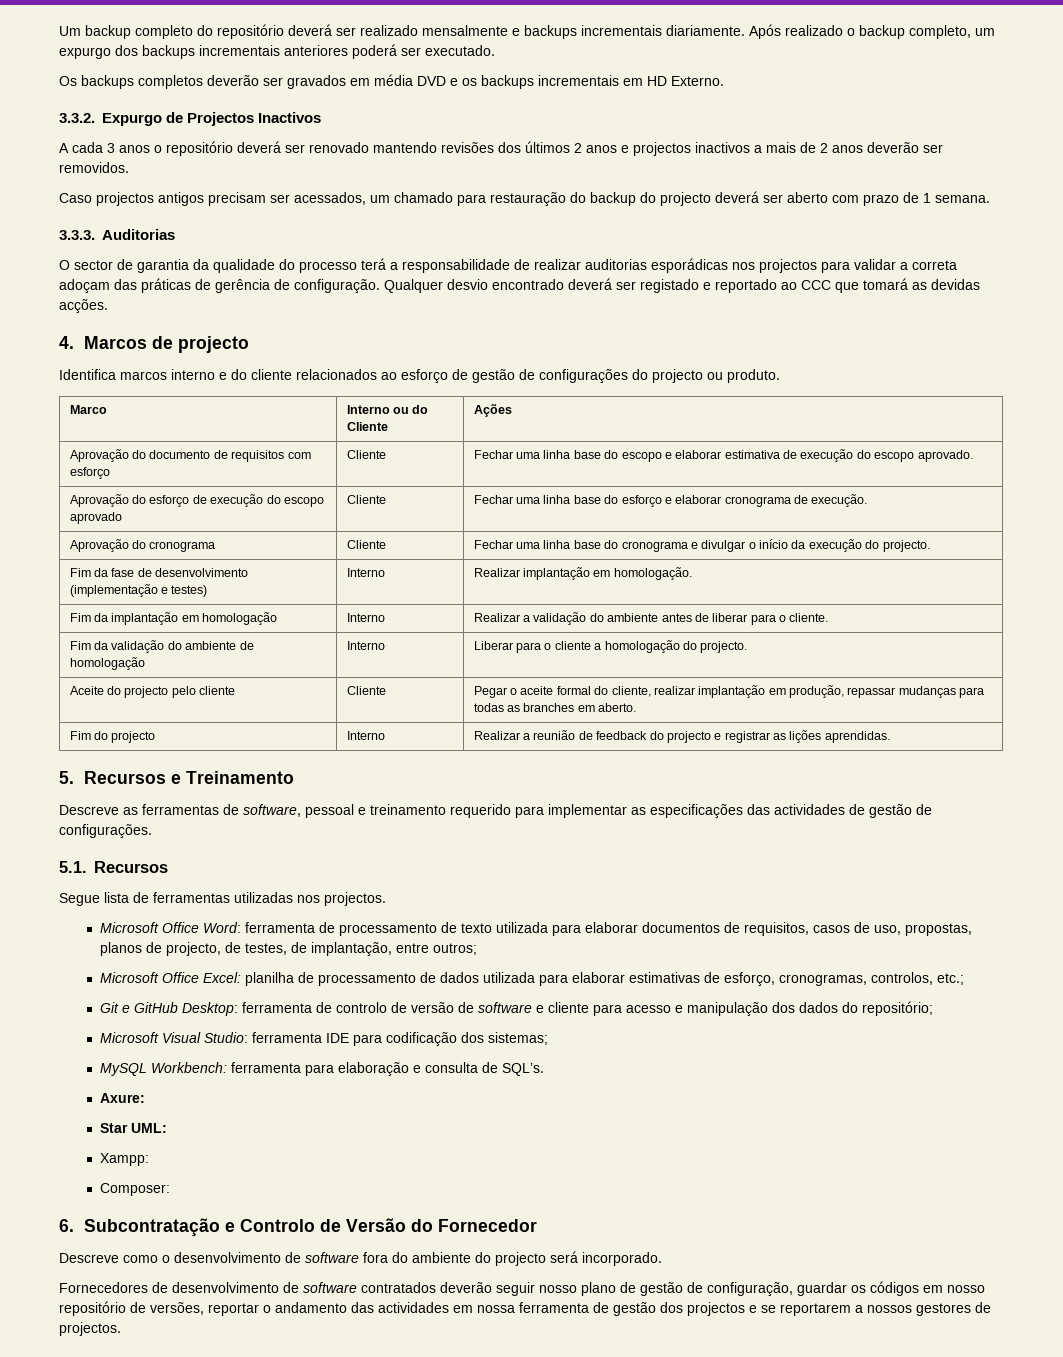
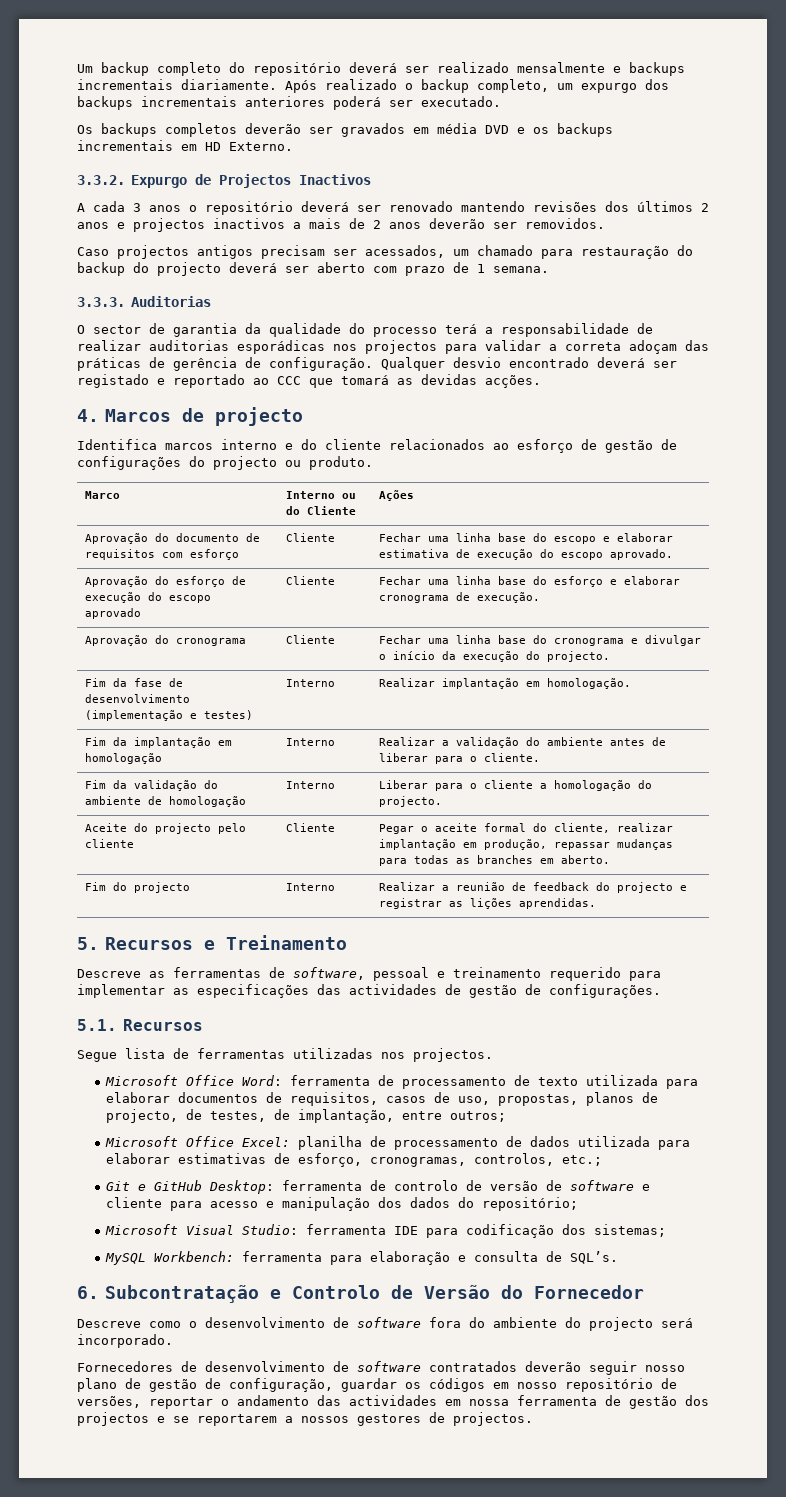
- Axure:
- Star UML:
- Xampp:
- Composer:

